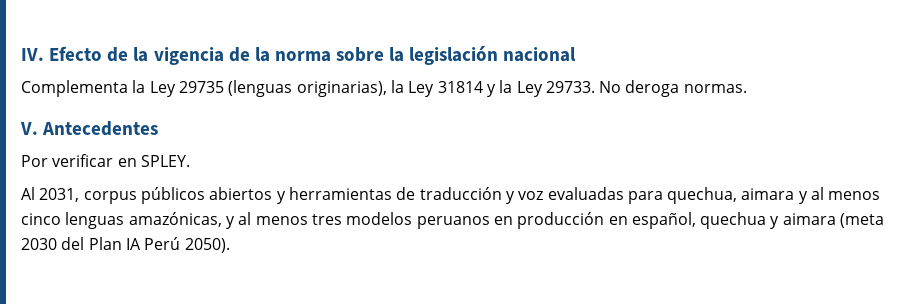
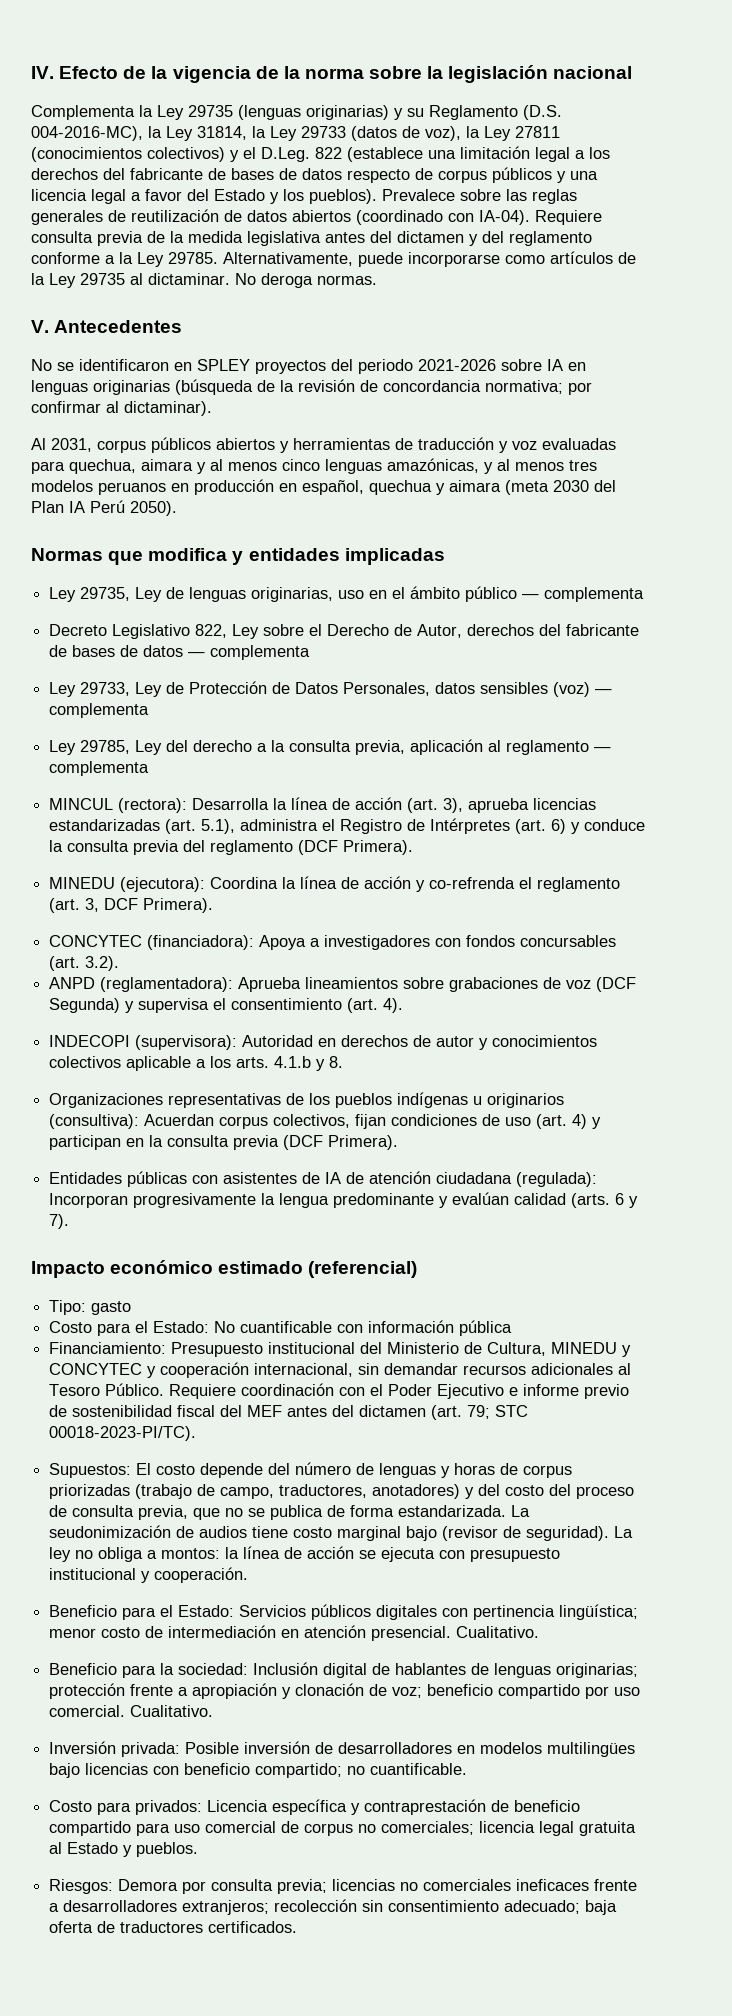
- Complementa la Ley 29735 (lenguas originarias), la Ley 31814 y la Ley 29733.
+ Complementa la Ley 29735 (lenguas originarias) y su Reglamento (D.S. 004-2016-MC), la Ley 31814, la Ley 29733 (datos de voz), la Ley 27811 (conocimientos colectivos) y el D.Leg. 822 (establece una limitación legal a los derechos del fabricante de bases de datos respecto de corpus públicos y una licencia legal a favor del Estado y los pueblos). Prevalece sobre las reglas generales de reutilización de datos abiertos (coordinado con IA-04). Requiere consulta previa de la medida legislativa antes del dictamen y del reglamento conforme a la Ley 29785. Alternativamente, puede incorporarse como artículos de la Ley 29735 al dictaminar.
- Por verificar en SPLEY.
+ No se identificaron en SPLEY proyectos del periodo 2021-2026 sobre IA en lenguas originarias (búsqueda de la revisión de concordancia normativa; por confirmar al dictaminar).
+ Normas que modifica y entidades implicadas
+ Ley 29735, Ley de lenguas originarias, uso en el ámbito público — complementa
+ Decreto Legislativo 822, Ley sobre el Derecho de Autor, derechos del fabricante de bases de datos — complementa
+ Ley 29733, Ley de Protección de Datos Personales, datos sensibles (voz) — complementa
+ Ley 29785, Ley del derecho a la consulta previa, aplicación al reglamento — complementa
+ MINCUL (rectora): Desarrolla la línea de acción (art. 3), aprueba licencias estandarizadas (art. 5.1), administra el Registro de Intérpretes (art. 6) y conduce la consulta previa del reglamento (DCF Primera).
+ MINEDU (ejecutora): Coordina la línea de acción y co-refrenda el reglamento (art. 3, DCF Primera).
+ CONCYTEC (financiadora): Apoya a investigadores con fondos concursables (art. 3.2).
+ ANPD (reglamentadora): Aprueba lineamientos sobre grabaciones de voz (DCF Segunda) y supervisa el consentimiento (art. 4).
+ INDECOPI (supervisora): Autoridad en derechos de autor y conocimientos colectivos aplicable a los arts. 4.1.b y 8.
+ Organizaciones representativas de los pueblos indígenas u originarios (consultiva): Acuerdan corpus colectivos, fijan condiciones de uso (art. 4) y participan en la consulta previa (DCF Primera).
+ Entidades públicas con asistentes de IA de atención ciudadana (regulada): Incorporan progresivamente la lengua predominante y evalúan calidad (arts. 6 y 7).
+ Impacto económico estimado (referencial)
+ Tipo: gasto
+ Costo para el Estado: No cuantificable con información pública
+ Financiamiento: Presupuesto institucional del Ministerio de Cultura, MINEDU y CONCYTEC y cooperación internacional, sin demandar recursos adicionales al Tesoro Público. Requiere coordinación con el Poder Ejecutivo e informe previo de sostenibilidad fiscal del MEF antes del dictamen (art. 79; STC 00018-2023-PI/TC).
+ Supuestos: El costo depende del número de lenguas y horas de corpus priorizadas (trabajo de campo, traductores, anotadores) y del costo del proceso de consulta previa, que no se publica de forma estandarizada. La seudonimización de audios tiene costo marginal bajo (revisor de seguridad). La ley no obliga a montos: la línea de acción se ejecuta con presupuesto institucional y cooperación.
+ Beneficio para el Estado: Servicios públicos digitales con pertinencia lingüística; menor costo de intermediación en atención presencial. Cualitativo.
+ Beneficio para la sociedad: Inclusión digital de hablantes de lenguas originarias; protección frente a apropiación y clonación de voz; beneficio compartido por uso comercial. Cualitativo.
+ Inversión privada: Posible inversión de desarrolladores en modelos multilingües bajo licencias con beneficio compartido; no cuantificable.
+ Costo para privados: Licencia específica y contraprestación de beneficio compartido para uso comercial de corpus no comerciales; licencia legal gratuita al Estado y pueblos.
+ Riesgos: Demora por consulta previa; licencias no comerciales ineficaces frente a desarrolladores extranjeros; recolección sin consentimiento adecuado; baja oferta de traductores certificados.

